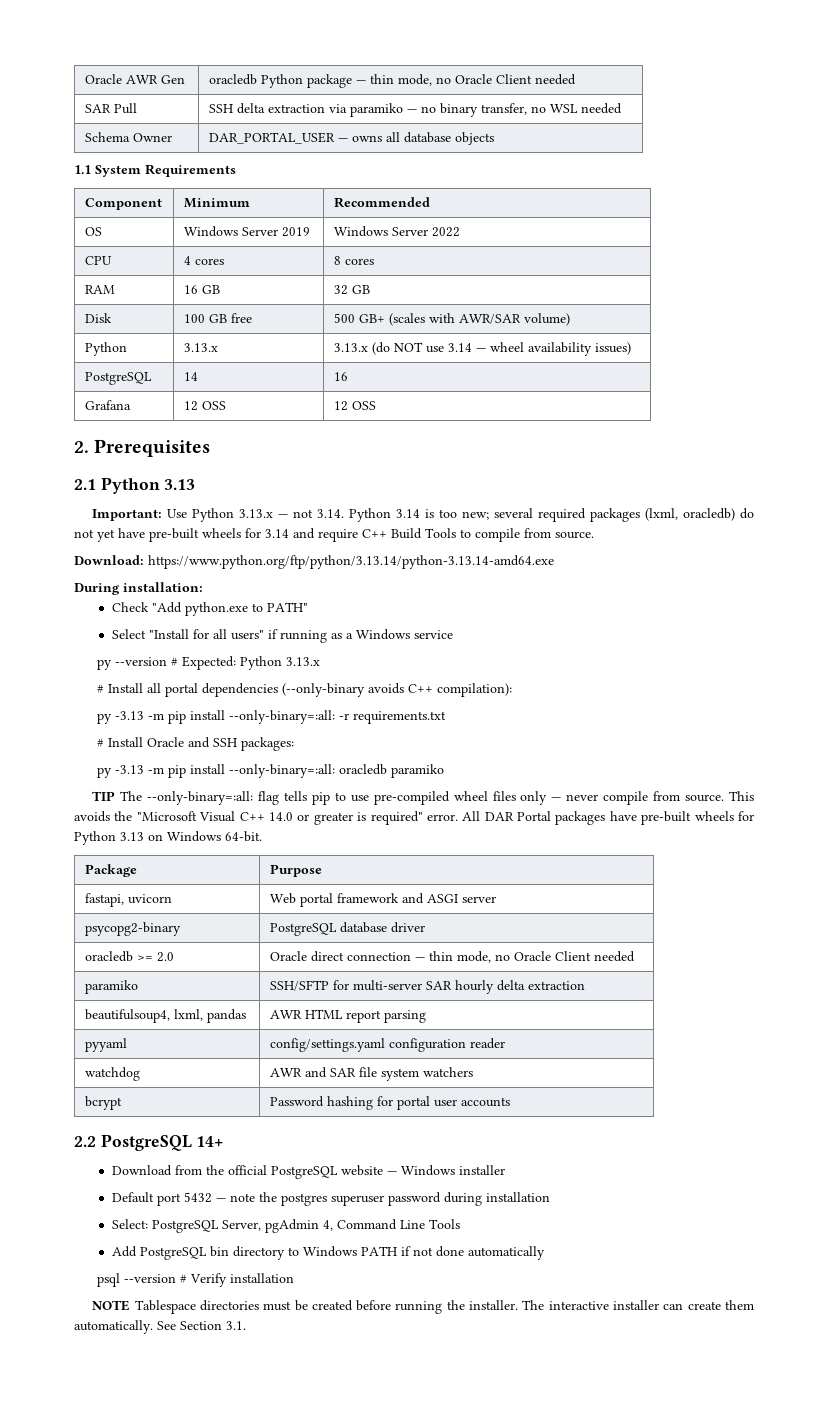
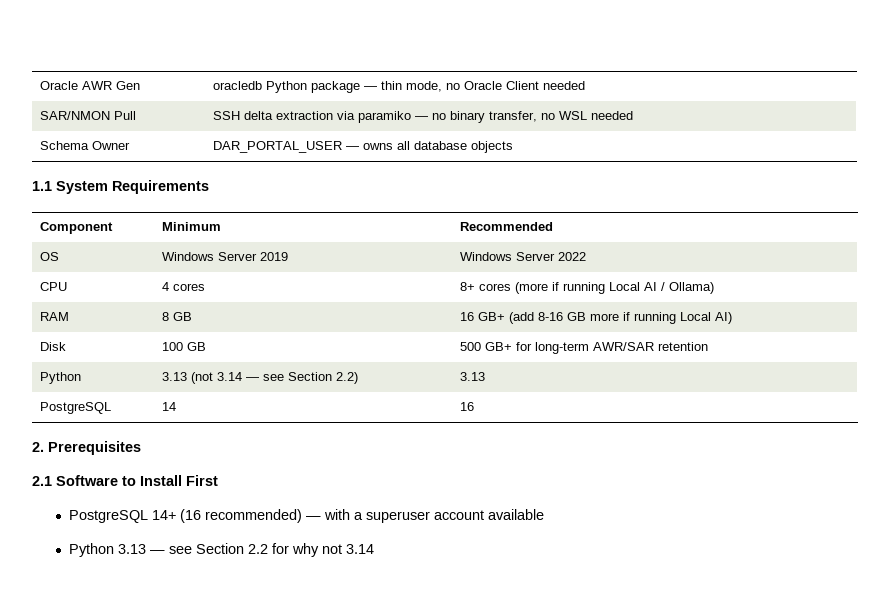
- SAR Pull | SSH delta extraction via paramiko — no binary transfer, no WSL needed
+ SAR/NMON Pull | SSH delta extraction via paramiko — no binary transfer, no WSL needed
- CPU | 4 cores | 8 cores
+ CPU | 4 cores | 8+ cores (more if running Local AI / Ollama)
- RAM | 16 GB | 32 GB
+ RAM | 8 GB | 16 GB+ (add 8-16 GB more if running Local AI)
- Disk | 100 GB free | 500 GB+ (scales with AWR/SAR volume)
- Python | 3.13.x | 3.13.x (do NOT use 3.14 — wheel availability issues)
+ Disk | 100 GB | 500 GB+ for long-term AWR/SAR retention
+ Python | 3.13 (not 3.14 — see Section 2.2) | 3.13
  PostgreSQL | 14 | 16
- Grafana | 12 OSS | 12 OSS
  2. Prerequisites
- 2.1 Python 3.13
- Important: Use Python 3.13.x — not 3.14. Python 3.14 is too new; several required packages (lxml, oracledb) do not yet have pre-built wheels for 3.14 and require C++ Build Tools to compile from source.
- Download: https://www.python.org/ftp/python/3.13.14/python-3.13.14-amd64.exe
- During installation:
- Check "Add python.exe to PATH"
- Select "Install for all users" if running as a Windows service
- py --version # Expected: Python 3.13.x
- # Install all portal dependencies (--only-binary avoids C++ compilation):
- py -3.13 -m pip install --only-binary=:all: -r requirements.txt
- # Install Oracle and SSH packages:
- py -3.13 -m pip install --only-binary=:all: oracledb paramiko
- TIP The --only-binary=:all: flag tells pip to use pre-compiled wheel files only — never compile from source. This avoids the "Microsoft Visual C++ 14.0 or greater is required" error. All DAR Portal packages have pre-built wheels for Python 3.13 on Windows 64-bit.
- Package | Purpose
- fastapi, uvicorn | Web portal framework and ASGI server
- psycopg2-binary | PostgreSQL database driver
- oracledb >= 2.0 | Oracle direct connection — thin mode, no Oracle Client needed
- paramiko | SSH/SFTP for multi-server SAR hourly delta extraction
- beautifulsoup4, lxml, pandas | AWR HTML report parsing
- pyyaml | config/settings.yaml configuration reader
- watchdog | AWR and SAR file system watchers
- bcrypt | Password hashing for portal user accounts
- 2.2 PostgreSQL 14+
- Download from the official PostgreSQL website — Windows installer
- Default port 5432 — note the postgres superuser password during installation
- Select: PostgreSQL Server, pgAdmin 4, Command Line Tools
- Add PostgreSQL bin directory to Windows PATH if not done automatically
- psql --version # Verify installation
- NOTE Tablespace directories must be created before running the installer. The interactive installer can create them automatically. See Section 3.1.
+ 2.1 Software to Install First
+ PostgreSQL 14+ (16 recommended) — with a superuser account available
+ Python 3.13 — see Section 2.2 for why not 3.14

